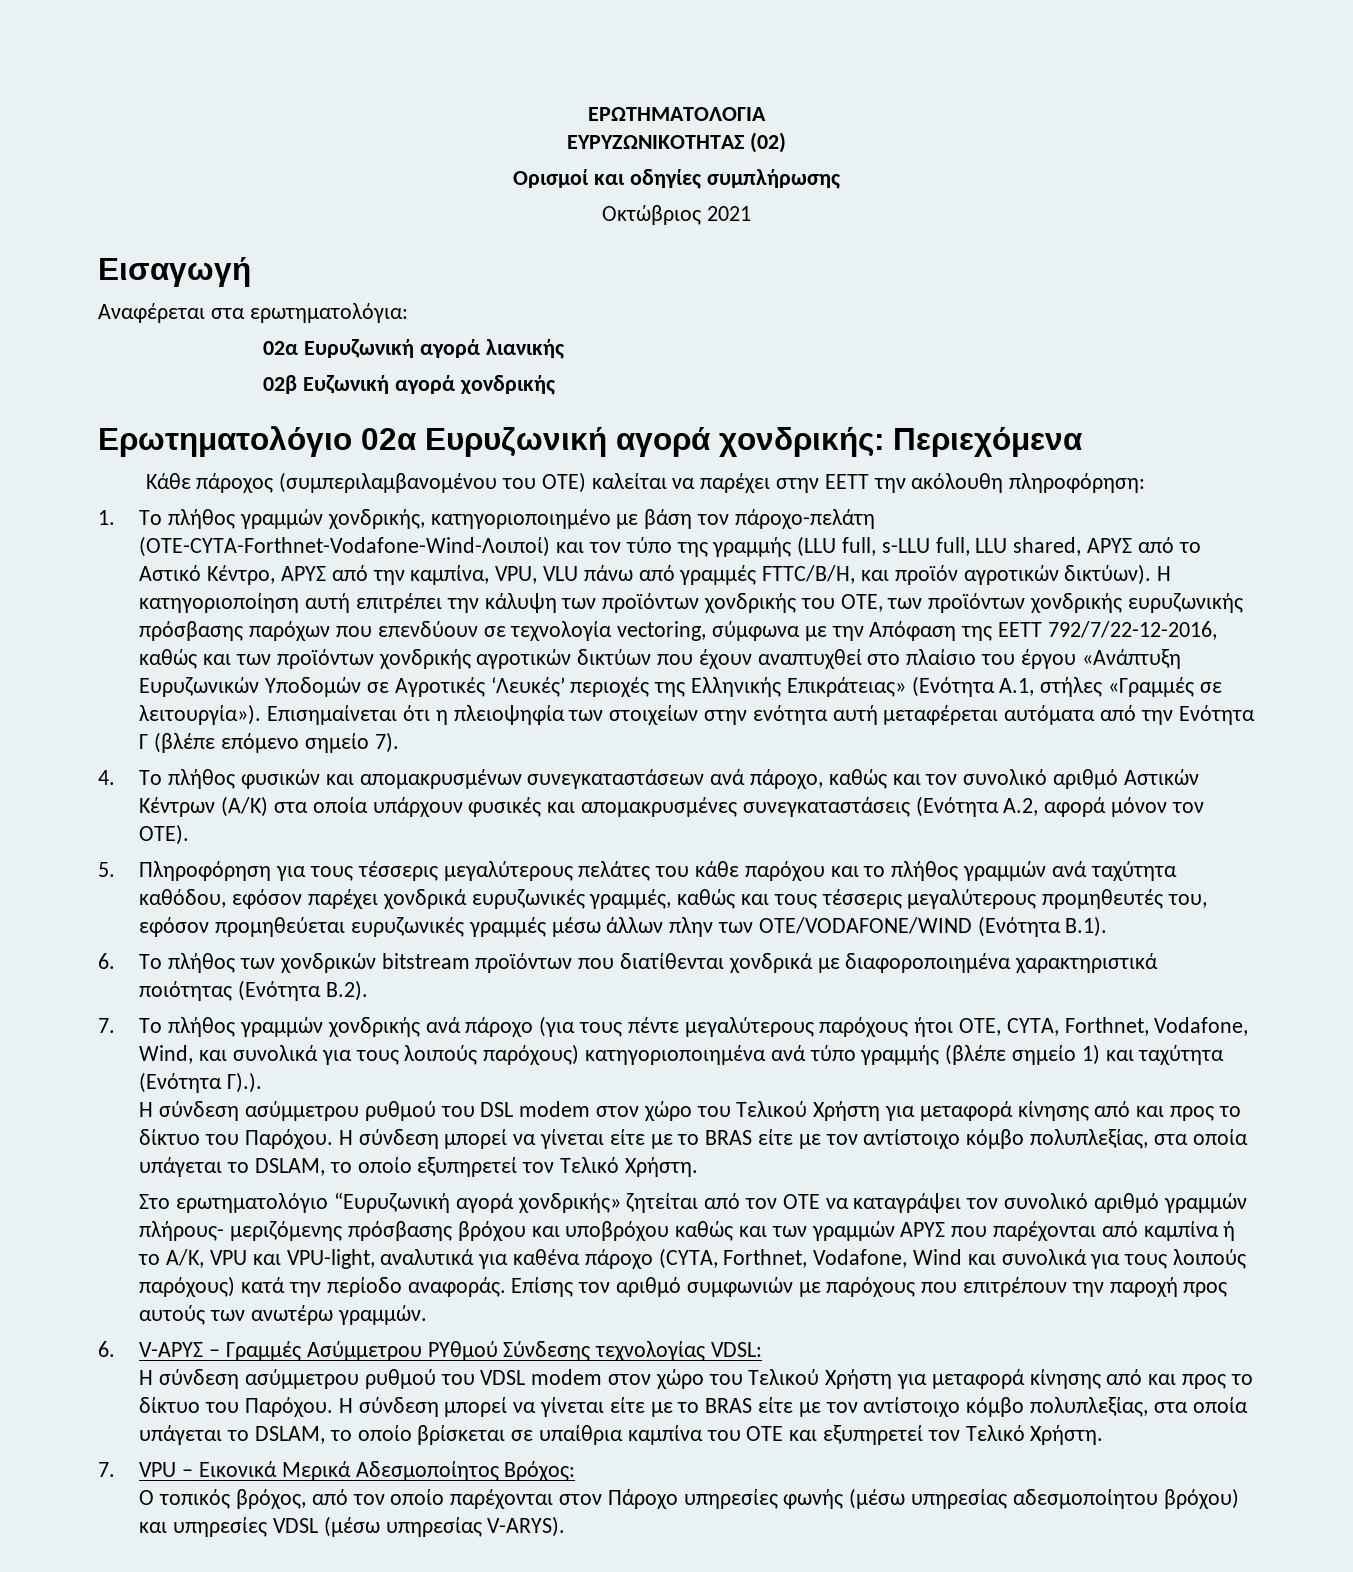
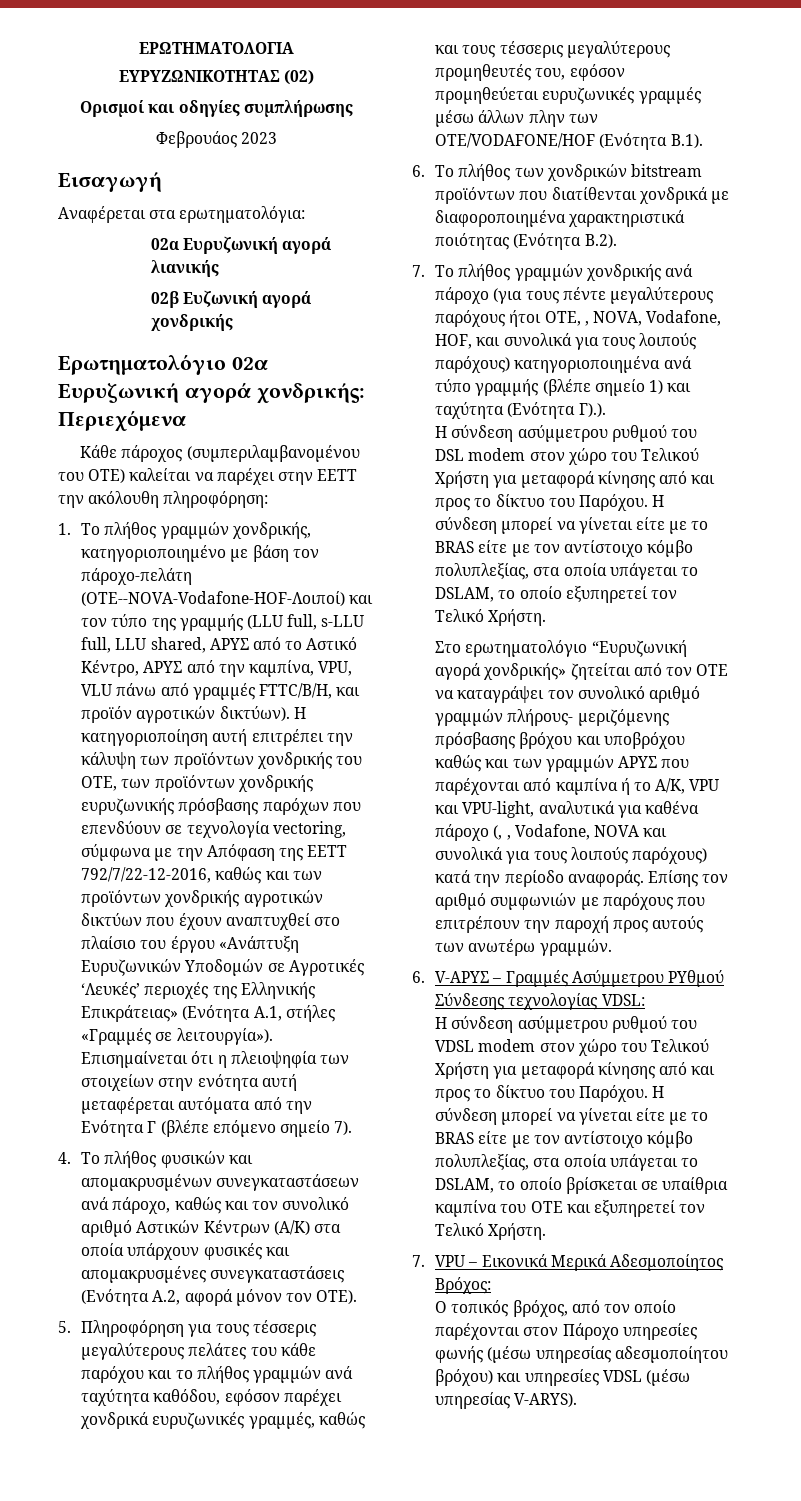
- Οκτώβριος 2021
+ Φεβρουάος 2023
- 1. Το πλήθος γραμμών χονδρικής, κατηγοριοποιημένο με βάση τον πάροχο-πελάτη (ΟΤΕ-CYTA-Forthnet-Vodafone-Wind-Λοιποί) και τον τύπο της γραμμής (LLU full, s-LLU full, LLU shared, ΑΡΥΣ από το Αστικό Κέντρο, ΑΡΥΣ από την καμπίνα, VPU, VLU πάνω από γραμμές FTTC/B/H, και προϊόν αγροτικών δικτύων).
+ 1. Το πλήθος γραμμών χονδρικής, κατηγοριοποιημένο με βάση τον πάροχο-πελάτη (ΟΤΕ--NOVA-Vodafone-HOF-Λοιποί) και τον τύπο της γραμμής (LLU full, s-LLU full, LLU shared, ΑΡΥΣ από το Αστικό Κέντρο, ΑΡΥΣ από την καμπίνα, VPU, VLU πάνω από γραμμές FTTC/B/H, και προϊόν αγροτικών δικτύων).
- 5. Πληροφόρηση για τους τέσσερις μεγαλύτερους πελάτες του κάθε παρόχου και το πλήθος γραμμών ανά ταχύτητα καθόδου, εφόσον παρέχει χονδρικά ευρυζωνικές γραμμές, καθώς και τους τέσσερις μεγαλύτερους προμηθευτές του, εφόσον προμηθεύεται ευρυζωνικές γραμμές μέσω άλλων πλην των ΟΤΕ/VODAFONE/WIND (Ενότητα Β.1).
+ 5. Πληροφόρηση για τους τέσσερις μεγαλύτερους πελάτες του κάθε παρόχου και το πλήθος γραμμών ανά ταχύτητα καθόδου, εφόσον παρέχει χονδρικά ευρυζωνικές γραμμές, καθώς και τους τέσσερις μεγαλύτερους προμηθευτές του, εφόσον προμηθεύεται ευρυζωνικές γραμμές μέσω άλλων πλην των ΟΤΕ/VODAFONE/HOF (Ενότητα Β.1).
- 7. Το πλήθος γραμμών χονδρικής ανά πάροχο (για τους πέντε μεγαλύτερους παρόχους ήτοι ΟΤΕ, CYTA, Forthnet, Vodafone, Wind, και συνολικά για τους λοιπούς παρόχους) κατηγοριοποιημένα ανά τύπο γραμμής (βλέπε σημείο 1) και ταχύτητα (Ενότητα Γ).).
+ 7. Το πλήθος γραμμών χονδρικής ανά πάροχο (για τους πέντε μεγαλύτερους παρόχους ήτοι ΟΤΕ, , NOVA, Vodafone, HOF, και συνολικά για τους λοιπούς παρόχους) κατηγοριοποιημένα ανά τύπο γραμμής (βλέπε σημείο 1) και ταχύτητα (Ενότητα Γ).).
- Στο ερωτηματολόγιο “Ευρυζωνική αγορά χονδρικής» ζητείται από τον ΟΤΕ να καταγράψει τον συνολικό αριθμό γραμμών πλήρους- μεριζόμενης πρόσβασης βρόχου και υποβρόχου καθώς και των γραμμών ΑΡΥΣ που παρέχονται από καμπίνα ή το Α/Κ, VPU και VPU-light, αναλυτικά για καθένα πάροχο (CYTA, Forthnet, Vodafone, Wind και συνολικά για τους λοιπούς παρόχους) κατά την περίοδο αναφοράς.
+ Στο ερωτηματολόγιο “Ευρυζωνική αγορά χονδρικής» ζητείται από τον ΟΤΕ να καταγράψει τον συνολικό αριθμό γραμμών πλήρους- μεριζόμενης πρόσβασης βρόχου και υποβρόχου καθώς και των γραμμών ΑΡΥΣ που παρέχονται από καμπίνα ή το Α/Κ, VPU και VPU-light, αναλυτικά για καθένα πάροχο (, , Vodafone, NOVA και συνολικά για τους λοιπούς παρόχους) κατά την περίοδο αναφοράς.

